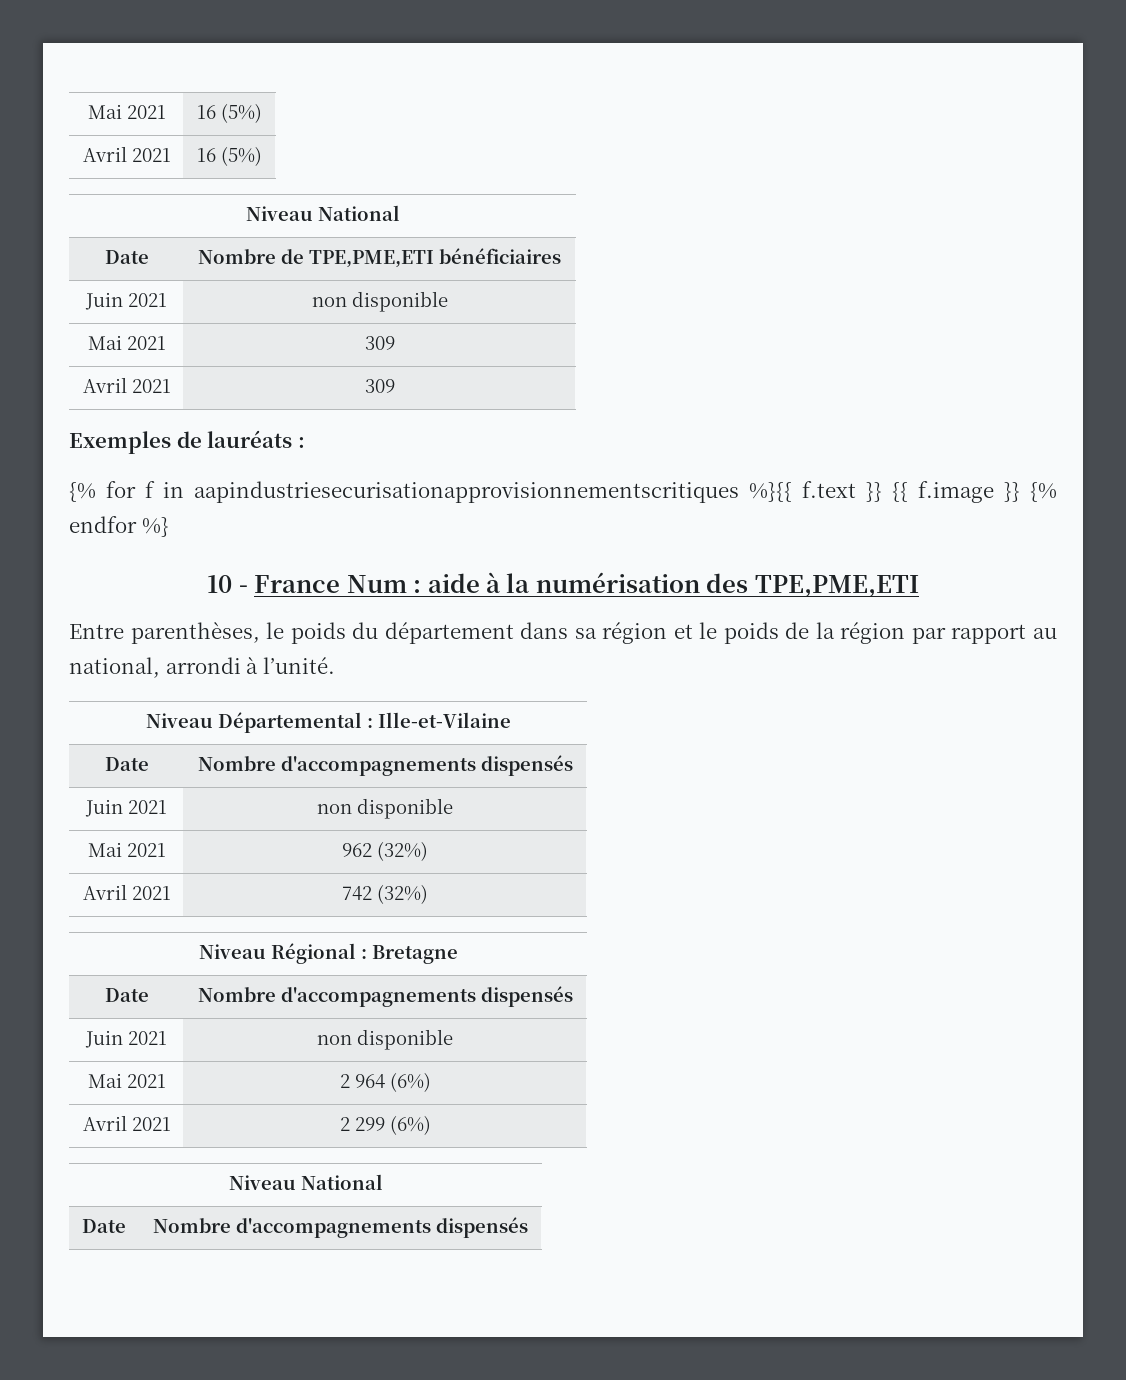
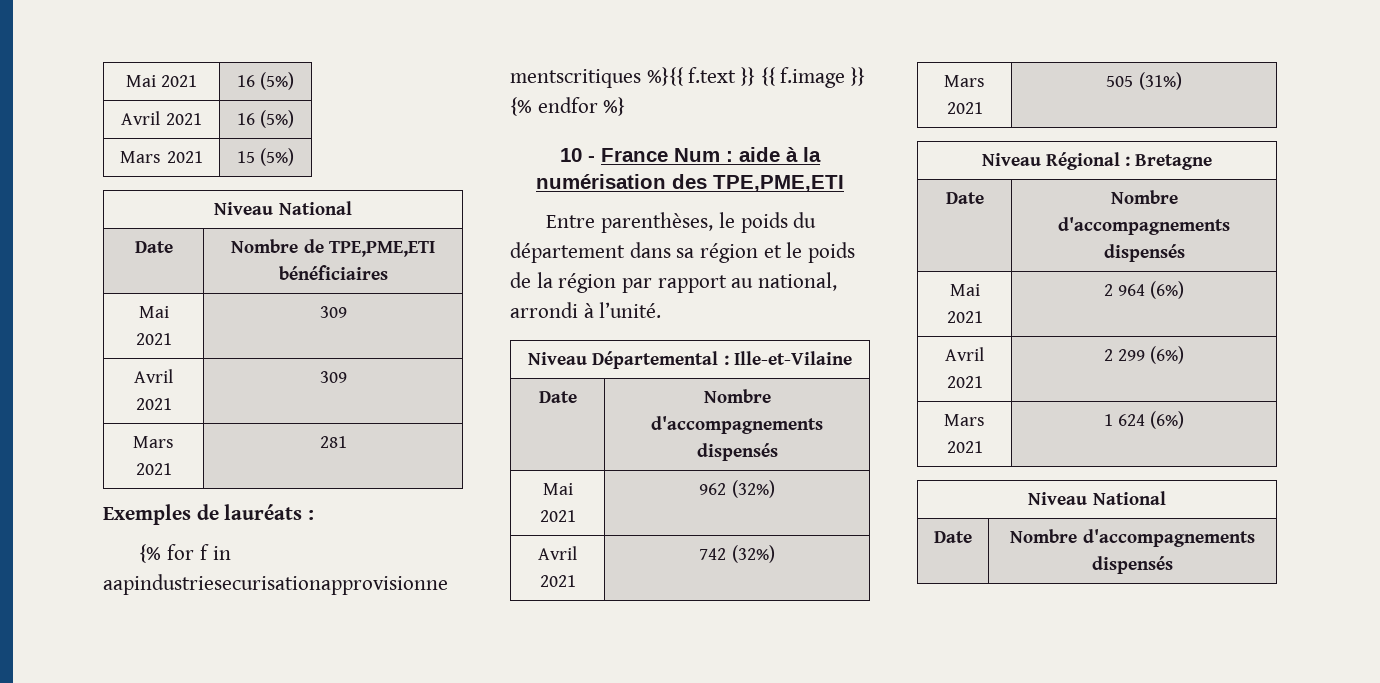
+ Mars 2021 | 15 (5%)
  Date | Nombre de TPE,PME,ETI bénéficiaires
- Juin 2021 | non disponible
+ Mars 2021 | 281
  Niveau Départemental : Ille-et-Vilaine
  Date | Nombre d'accompagnements dispensés
- Juin 2021 | non disponible
+ Mars 2021 | 505 (31%)
  Niveau Régional : Bretagne
  Date | Nombre d'accompagnements dispensés
- Juin 2021 | non disponible
+ Mars 2021 | 1 624 (6%)

